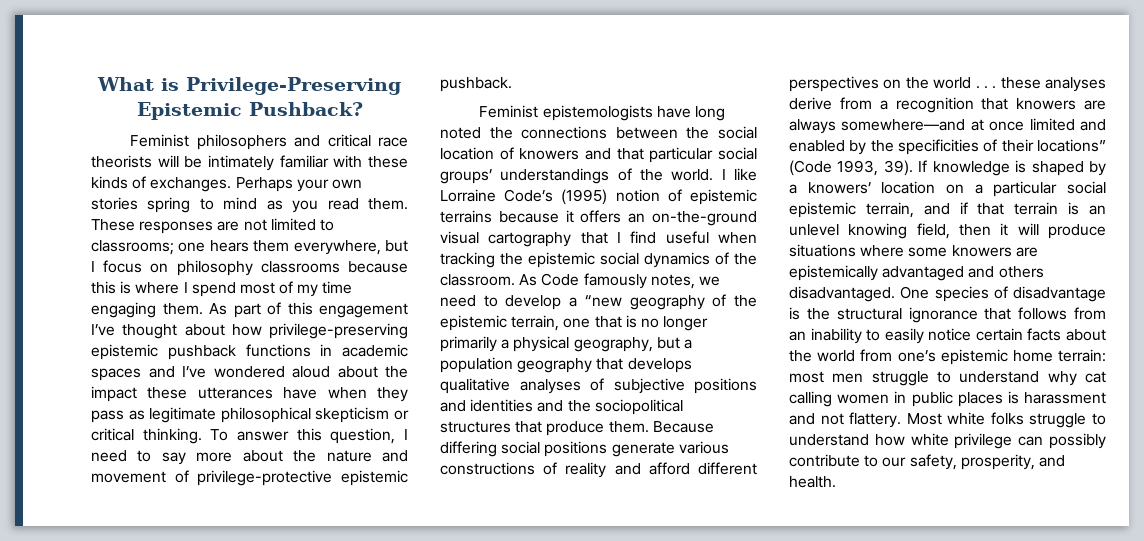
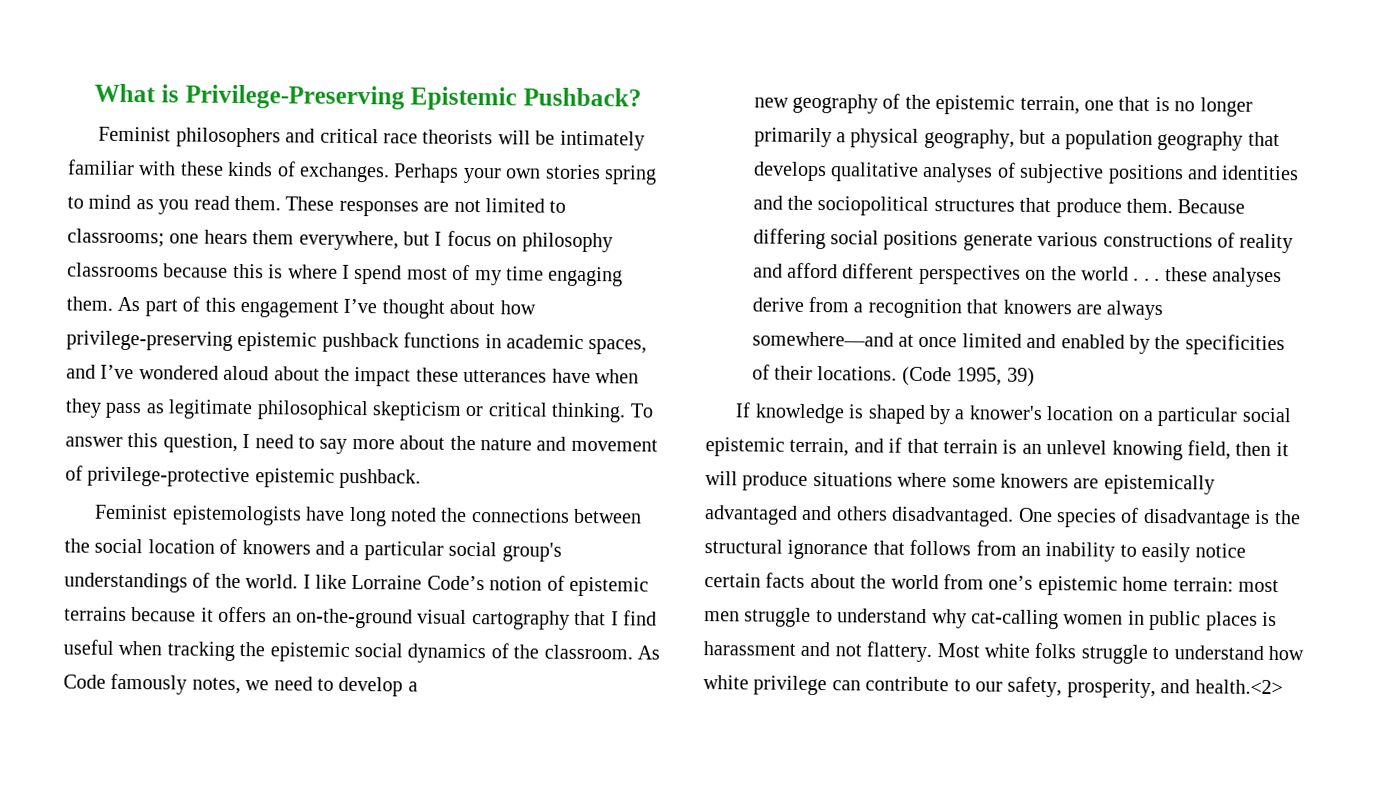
- As part of this engagement I’ve thought about how privilege-preserving epistemic pushback functions in academic spaces and I’ve wondered aloud about the impact these utterances have when they pass as legitimate philosophical skepticism or critical thinking.
+ As part of this engagement I’ve thought about how privilege-preserving epistemic pushback functions in academic spaces, and I’ve wondered aloud about the impact these utterances have when they pass as legitimate philosophical skepticism or critical thinking.
- Feminist epistemologists have long noted the connections between the social location of knowers and that particular social groups’ understandings of the world.
+ Feminist epistemologists have long noted the connections between the social location of knowers and a particular social group's understandings of the world.
- I like Lorraine Code’s (1995) notion of epistemic terrains because it offers an on-the-ground visual cartography that I find useful when tracking the epistemic social dynamics of the classroom.
+ I like Lorraine Code’s notion of epistemic terrains because it offers an on-the-ground visual cartography that I find useful when tracking the epistemic social dynamics of the classroom.
- As Code famously notes, we need to develop a “new geography of the epistemic terrain, one that is no longer primarily a physical geography, but a population geography that develops qualitative analyses of subjective positions and identities and the sociopolitical structures that produce them.
+ As Code famously notes, we need to develop a
+ new geography of the epistemic terrain, one that is no longer primarily a physical geography, but a population geography that develops qualitative analyses of subjective positions and identities and the sociopolitical structures that produce them.
- Because differing social positions generate various constructions of reality and afford different perspectives on the world . . . these analyses derive from a recognition that knowers are always somewhere—and at once limited and enabled by the specificities of their locations” (Code 1993, 39). If knowledge is shaped by a knowers’ location on a particular social epistemic terrain, and if that terrain is an unlevel knowing field, then it will produce situations where some knowers are epistemically advantaged and others disadvantaged.
+ Because differing social positions generate various constructions of reality and afford different perspectives on the world . . . these analyses derive from a recognition that knowers are always somewhere—and at once limited and enabled by the specificities of their locations. (Code 1995, 39)
+ If knowledge is shaped by a knower's location on a particular social epistemic terrain, and if that terrain is an unlevel knowing field, then it will produce situations where some knowers are epistemically advantaged and others disadvantaged.
- One species of disadvantage is the structural ignorance that follows from an inability to easily notice certain facts about the world from one’s epistemic home terrain: most men struggle to understand why cat calling women in public places is harassment and not flattery.
+ One species of disadvantage is the structural ignorance that follows from an inability to easily notice certain facts about the world from one’s epistemic home terrain: most men struggle to understand why cat-calling women in public places is harassment and not flattery.
- Most white folks struggle to understand how white privilege can possibly contribute to our safety, prosperity, and health.
+ Most white folks struggle to understand how white privilege can contribute to our safety, prosperity, and health.<2>

